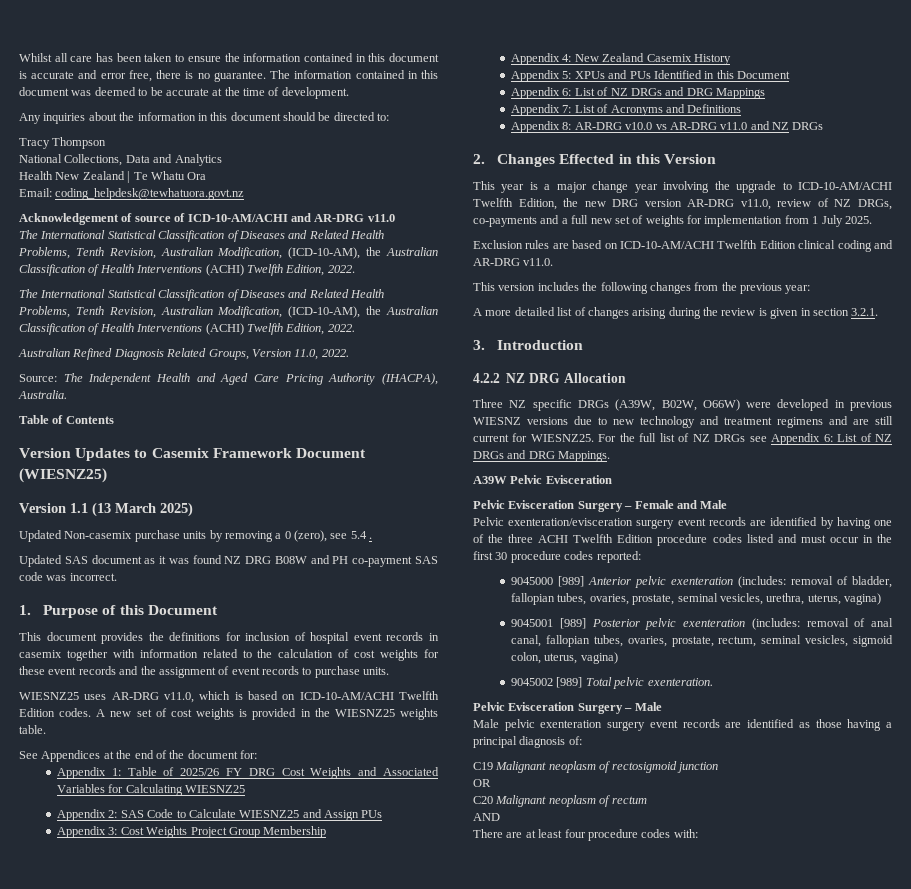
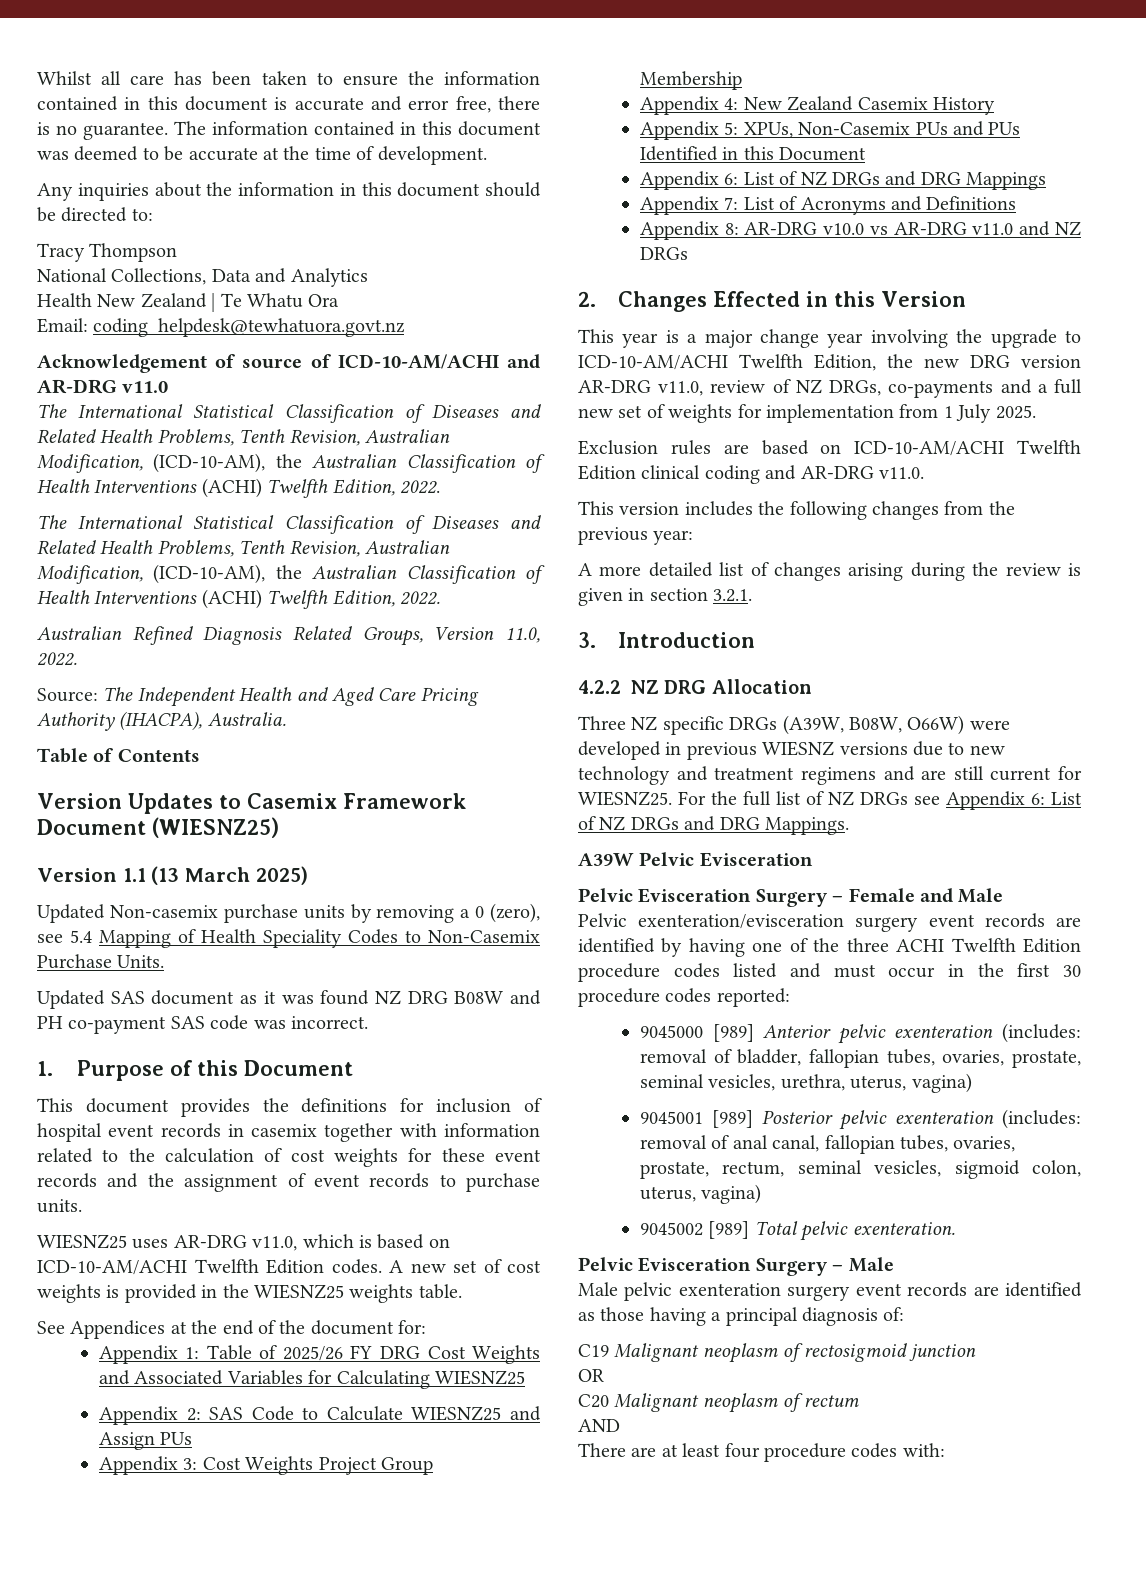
- Updated Non-casemix purchase units by removing a 0 (zero), see 5.4 .
+ Updated Non-casemix purchase units by removing a 0 (zero), see 5.4 Mapping of Health Speciality Codes to Non-Casemix Purchase Units.
- Appendix 5: XPUs and PUs Identified in this Document
+ Appendix 5: XPUs, Non-Casemix PUs and PUs Identified in this Document
- Three NZ specific DRGs (A39W, B02W, O66W) were developed in previous WIESNZ versions due to new technology and treatment regimens and are still current for WIESNZ25.
+ Three NZ specific DRGs (A39W, B08W, O66W) were developed in previous WIESNZ versions due to new technology and treatment regimens and are still current for WIESNZ25.

